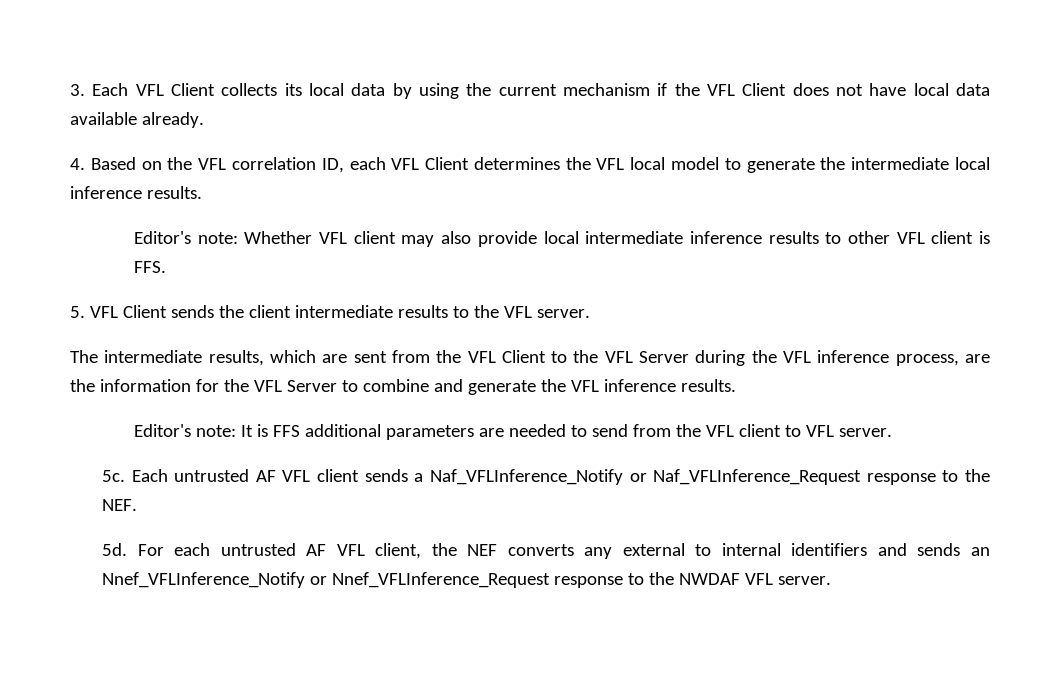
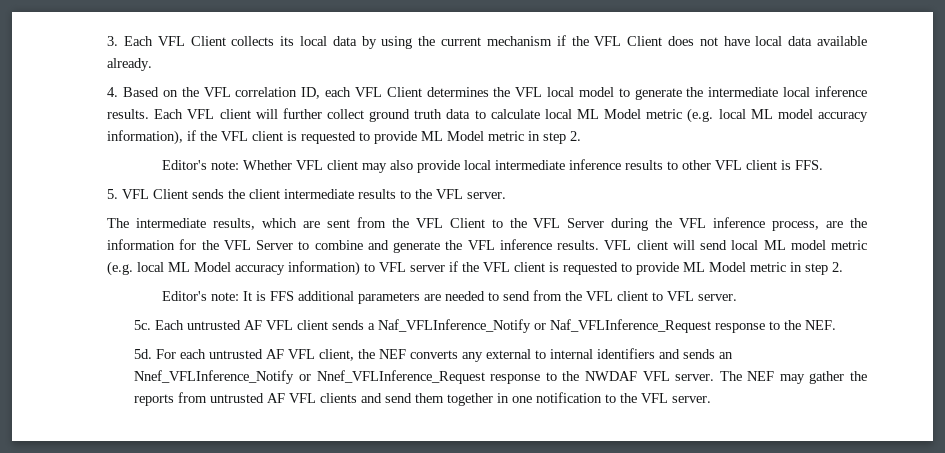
+ Each VFL client will further collect ground truth data to calculate local ML Model metric (e.g. local ML model accuracy information), if the VFL client is requested to provide ML Model metric in step 2.
+ VFL client will send local ML model metric (e.g. local ML Model accuracy information) to VFL server if the VFL client is requested to provide ML Model metric in step 2.
+ The NEF may gather the reports from untrusted AF VFL clients and send them together in one notification to the VFL server.

